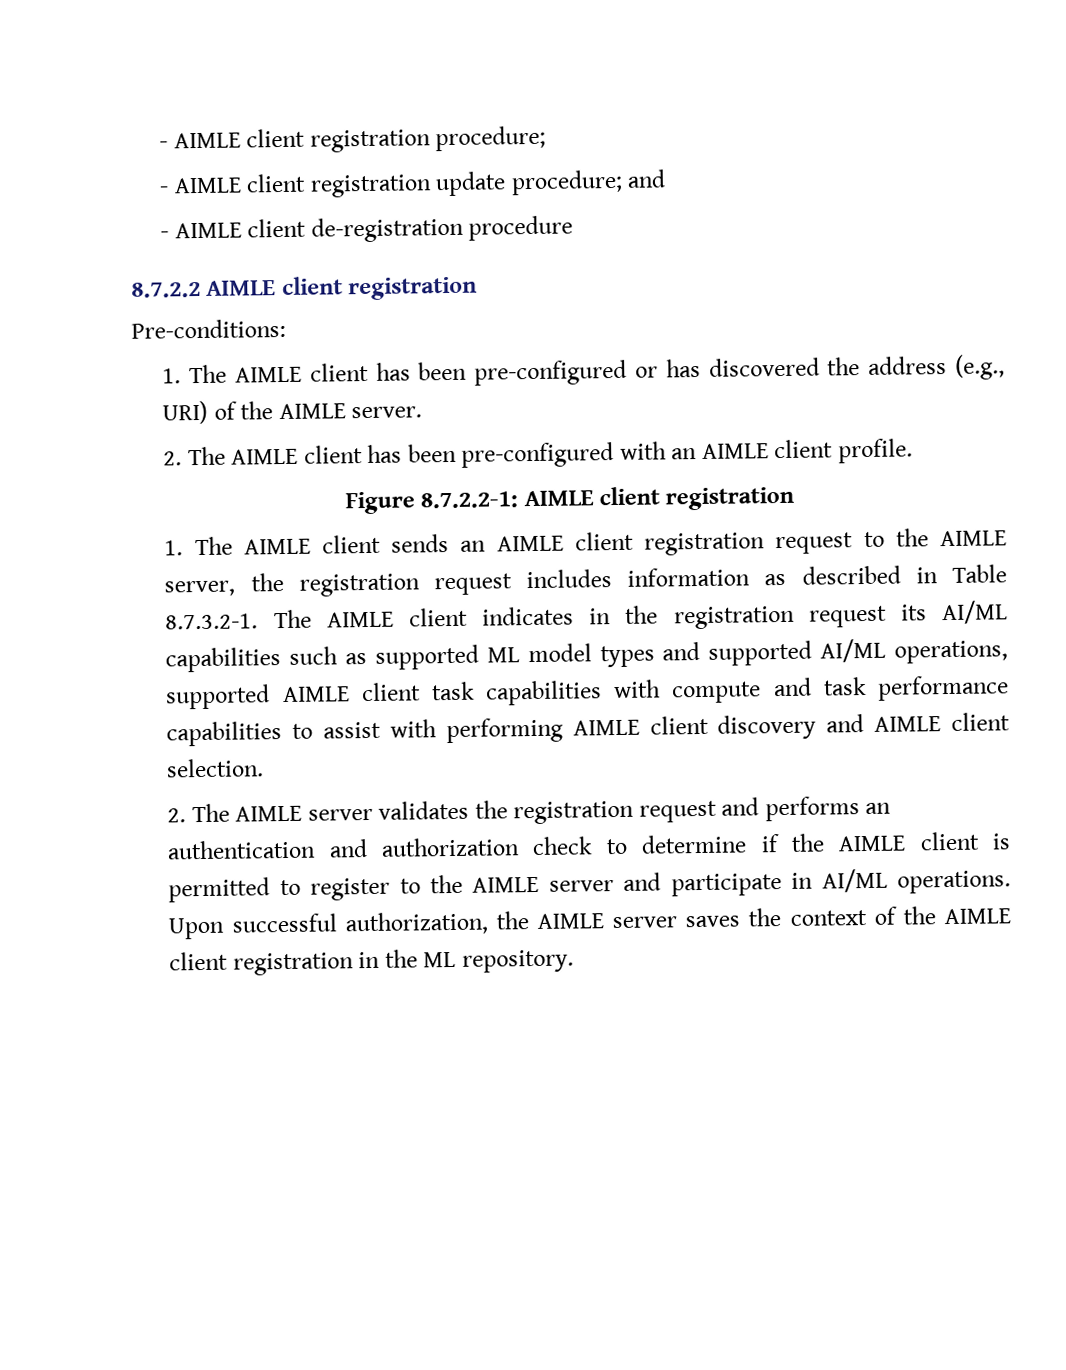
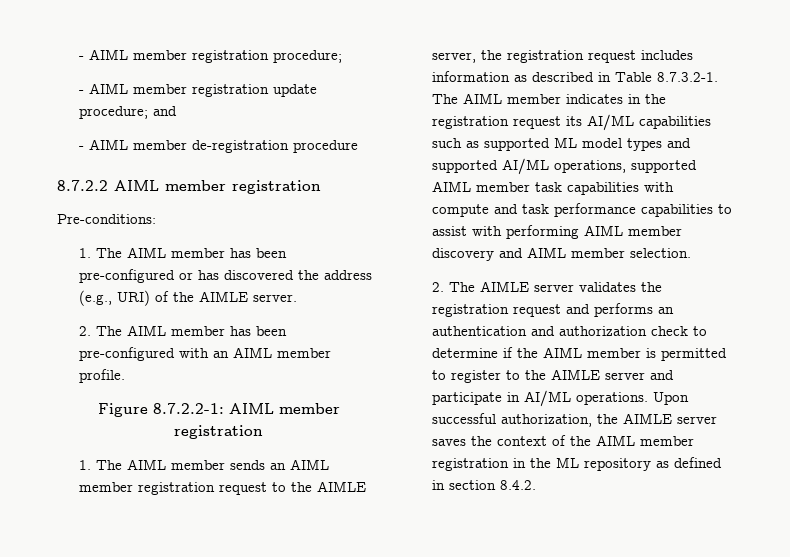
- - AIMLE client registration procedure;
+ - AIML member registration procedure;
- - AIMLE client registration update procedure; and
+ - AIML member registration update procedure; and
- - AIMLE client de-registration procedure
+ - AIML member de-registration procedure
- 8.7.2.2 AIMLE client registration
+ 8.7.2.2 AIML member registration
- 1. The AIMLE client has been pre-configured or has discovered the address (e.g., URI) of the AIMLE server.
+ 1. The AIML member has been pre-configured or has discovered the address (e.g., URI) of the AIMLE server.
- 2. The AIMLE client has been pre-configured with an AIMLE client profile.
+ 2. The AIML member has been pre-configured with an AIML member profile.
- Figure 8.7.2.2-1: AIMLE client registration
+ Figure 8.7.2.2-1: AIML member registration
- 1. The AIMLE client sends an AIMLE client registration request to the AIMLE server, the registration request includes information as described in Table 8.7.3.2-1. The AIMLE client indicates in the registration request its AI/ML capabilities such as supported ML model types and supported AI/ML operations, supported AIMLE client task capabilities with compute and task performance capabilities to assist with performing AIMLE client discovery and AIMLE client selection.
+ 1. The AIML member sends an AIML member registration request to the AIMLE server, the registration request includes information as described in Table 8.7.3.2-1. The AIML member indicates in the registration request its AI/ML capabilities such as supported ML model types and supported AI/ML operations, supported AIML member task capabilities with compute and task performance capabilities to assist with performing AIML member discovery and AIML member selection.
- 2. The AIMLE server validates the registration request and performs an authentication and authorization check to determine if the AIMLE client is permitted to register to the AIMLE server and participate in AI/ML operations.
+ 2. The AIMLE server validates the registration request and performs an authentication and authorization check to determine if the AIML member is permitted to register to the AIMLE server and participate in AI/ML operations.
- Upon successful authorization, the AIMLE server saves the context of the AIMLE client registration in the ML repository.
+ Upon successful authorization, the AIMLE server saves the context of the AIML member registration in the ML repository as defined in section 8.4.2.

